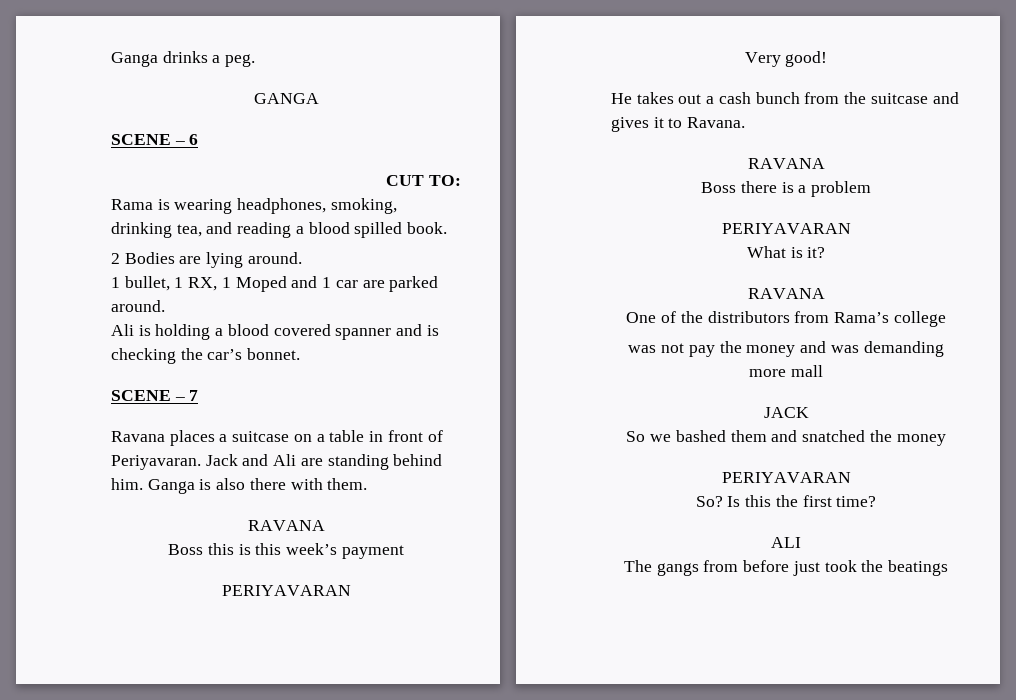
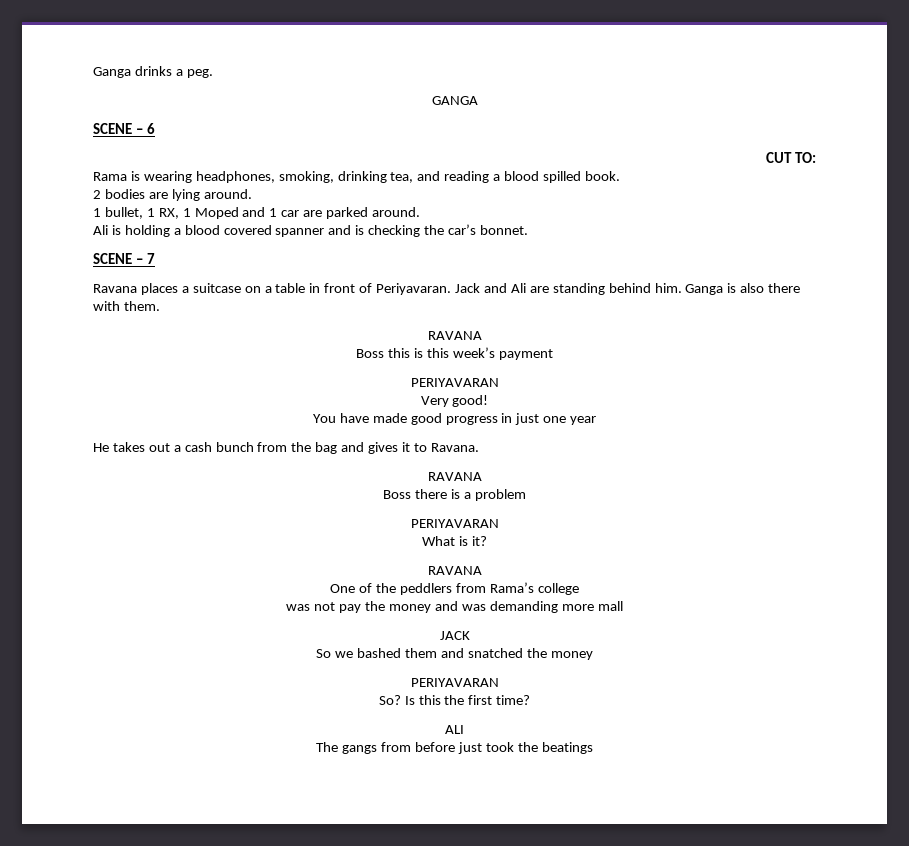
- 2 Bodies are lying around.
+ 2 bodies are lying around.
+ You have made good progress in just one year
- He takes out a cash bunch from the suitcase and gives it to Ravana.
+ He takes out a cash bunch from the bag and gives it to Ravana.
- One of the distributors from Rama’s college
+ One of the peddlers from Rama’s college

